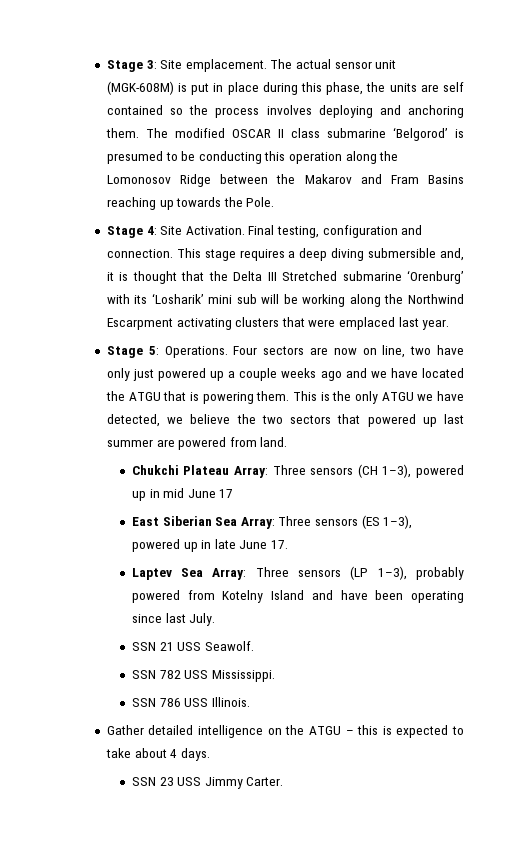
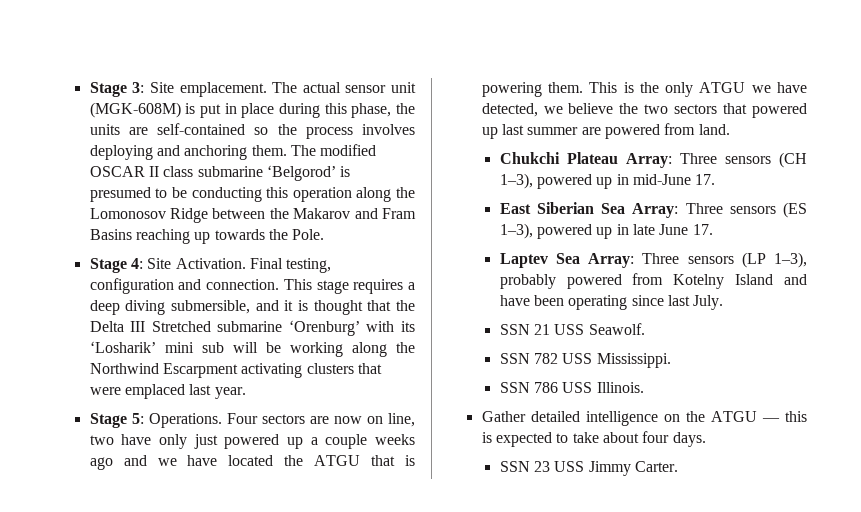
- The actual sensor unit (MGK-608M) is put in place during this phase, the units are self contained so the process involves deploying and anchoring them.
+ The actual sensor unit (MGK-608M) is put in place during this phase, the units are self-contained so the process involves deploying and anchoring them.
- This stage requires a deep diving submersible and, it is thought that the Delta III Stretched submarine ‘Orenburg’ with its ‘Losharik’ mini sub will be working along the Northwind Escarpment activating clusters that were emplaced last year.
+ This stage requires a deep diving submersible, and it is thought that the Delta III Stretched submarine ‘Orenburg’ with its ‘Losharik’ mini sub will be working along the Northwind Escarpment activating clusters that were emplaced last year.
- Chukchi Plateau Array: Three sensors (CH 1–3), powered up in mid June 17
+ Chukchi Plateau Array: Three sensors (CH 1–3), powered up in mid-June 17.
- Gather detailed intelligence on the ATGU – this is expected to take about 4 days.
+ Gather detailed intelligence on the ATGU — this is expected to take about four days.

